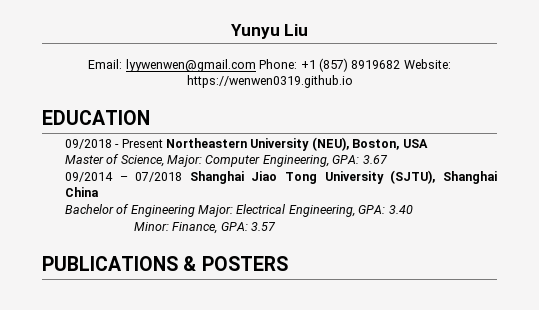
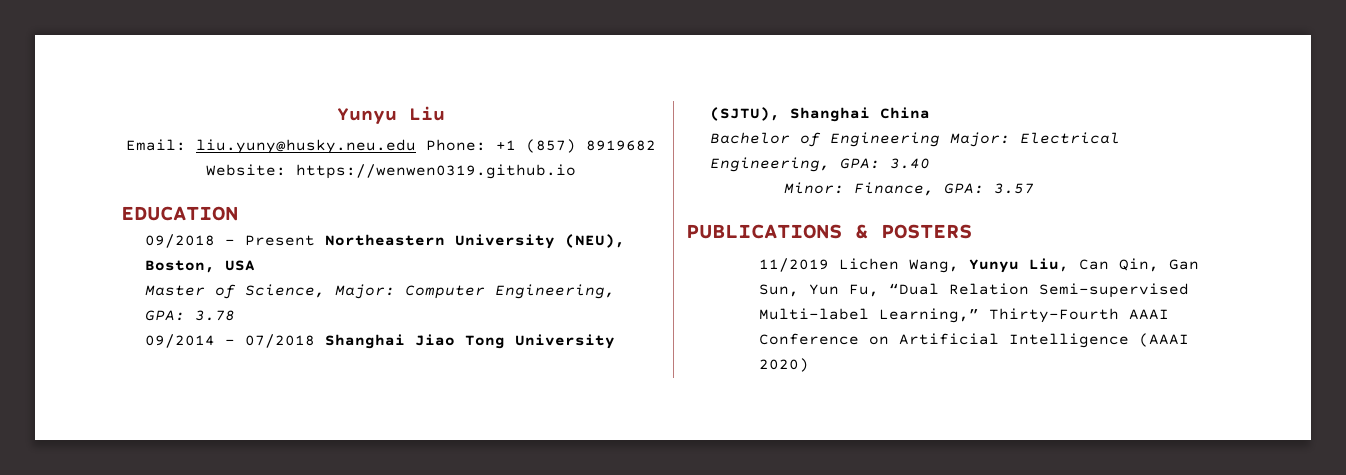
- Email: lyywenwen@gmail.com Phone: +1 (857) 8919682 Website: https://wenwen0319.github.io
+ Email: liu.yuny@husky.neu.edu Phone: +1 (857) 8919682 Website: https://wenwen0319.github.io
- Master of Science, Major: Computer Engineering, GPA: 3.67
+ Master of Science, Major: Computer Engineering, GPA: 3.78
+ 11/2019 Lichen Wang, Yunyu Liu, Can Qin, Gan Sun, Yun Fu, “Dual Relation Semi-supervised Multi-label Learning,” Thirty-Fourth AAAI Conference on Artificial Intelligence (AAAI 2020)

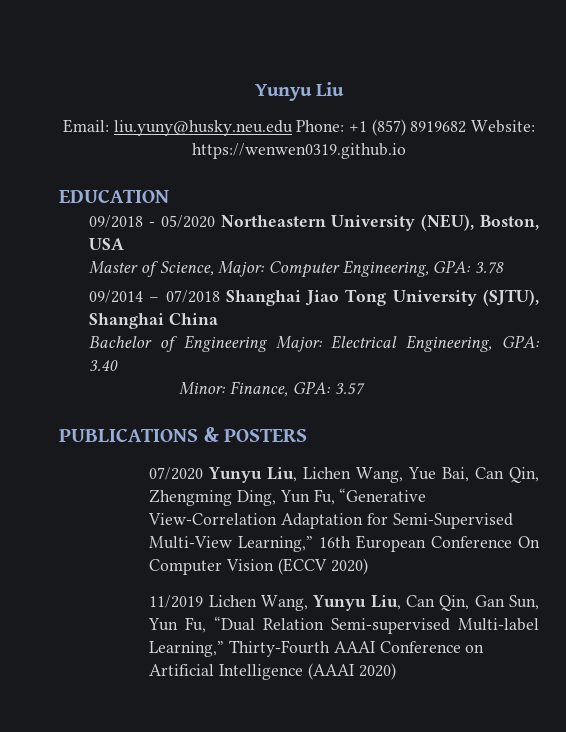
- 09/2018 - Present Northeastern University (NEU), Boston, USA
+ 09/2018 - 05/2020 Northeastern University (NEU), Boston, USA
+ 07/2020 Yunyu Liu, Lichen Wang, Yue Bai, Can Qin, Zhengming Ding, Yun Fu, “Generative View-Correlation Adaptation for Semi-Supervised Multi-View Learning,” 16th European Conference On Computer Vision (ECCV 2020)

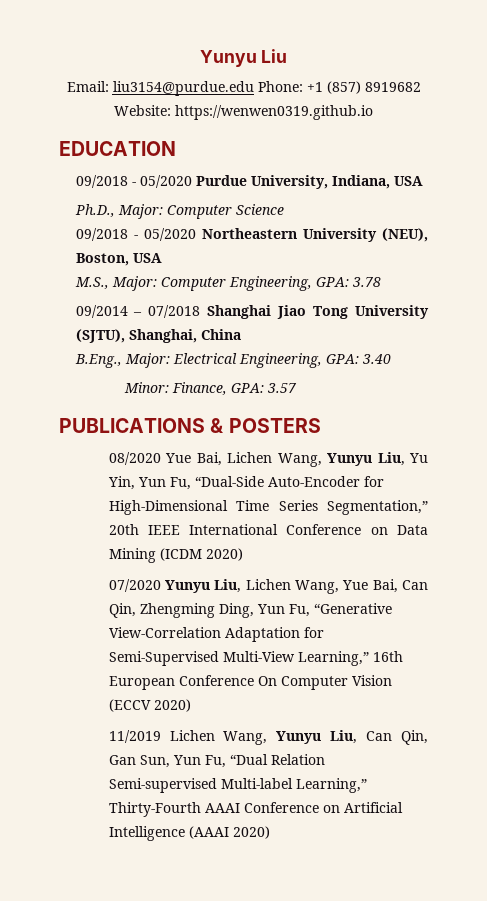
- Email: liu.yuny@husky.neu.edu Phone: +1 (857) 8919682 Website: https://wenwen0319.github.io
+ Email: liu3154@purdue.edu Phone: +1 (857) 8919682 Website: https://wenwen0319.github.io
+ 09/2018 - 05/2020 Purdue University, Indiana, USA
+ Ph.D., Major: Computer Science
- Master of Science, Major: Computer Engineering, GPA: 3.78
+ M.S., Major: Computer Engineering, GPA: 3.78
- 09/2014 – 07/2018 Shanghai Jiao Tong University (SJTU), Shanghai China
+ 09/2014 – 07/2018 Shanghai Jiao Tong University (SJTU), Shanghai, China
- Bachelor of Engineering Major: Electrical Engineering, GPA: 3.40
+ B.Eng., Major: Electrical Engineering, GPA: 3.40
+ 08/2020 Yue Bai, Lichen Wang, Yunyu Liu, Yu Yin, Yun Fu, “Dual-Side Auto-Encoder for High-Dimensional Time Series Segmentation,” 20th IEEE International Conference on Data Mining (ICDM 2020)

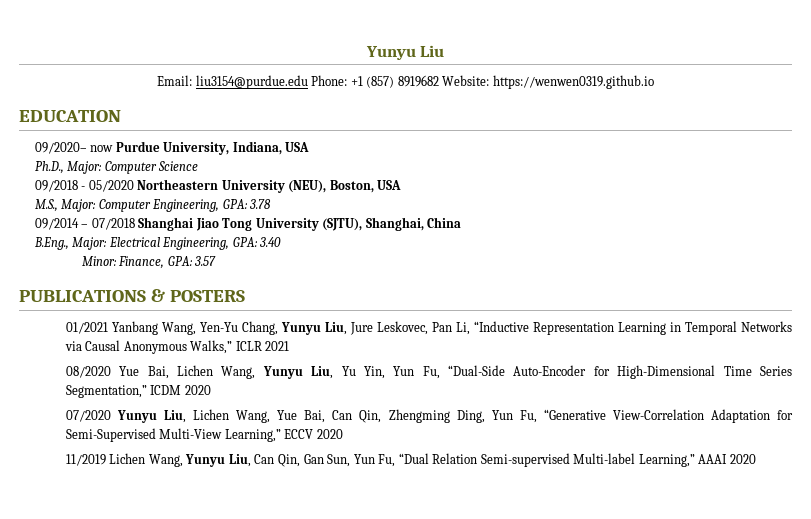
- 09/2018 - 05/2020 Purdue University, Indiana, USA
+ 09/2020– now Purdue University, Indiana, USA
+ 01/2021 Yanbang Wang, Yen-Yu Chang, Yunyu Liu, Jure Leskovec, Pan Li, “Inductive Representation Learning in Temporal Networks via Causal Anonymous Walks,” ICLR 2021
- 08/2020 Yue Bai, Lichen Wang, Yunyu Liu, Yu Yin, Yun Fu, “Dual-Side Auto-Encoder for High-Dimensional Time Series Segmentation,” 20th IEEE International Conference on Data Mining (ICDM 2020)
+ 08/2020 Yue Bai, Lichen Wang, Yunyu Liu, Yu Yin, Yun Fu, “Dual-Side Auto-Encoder for High-Dimensional Time Series Segmentation,” ICDM 2020
- 07/2020 Yunyu Liu, Lichen Wang, Yue Bai, Can Qin, Zhengming Ding, Yun Fu, “Generative View-Correlation Adaptation for Semi-Supervised Multi-View Learning,” 16th European Conference On Computer Vision (ECCV 2020)
+ 07/2020 Yunyu Liu, Lichen Wang, Yue Bai, Can Qin, Zhengming Ding, Yun Fu, “Generative View-Correlation Adaptation for Semi-Supervised Multi-View Learning,” ECCV 2020
- 11/2019 Lichen Wang, Yunyu Liu, Can Qin, Gan Sun, Yun Fu, “Dual Relation Semi-supervised Multi-label Learning,” Thirty-Fourth AAAI Conference on Artificial Intelligence (AAAI 2020)
+ 11/2019 Lichen Wang, Yunyu Liu, Can Qin, Gan Sun, Yun Fu, “Dual Relation Semi-supervised Multi-label Learning,” AAAI 2020

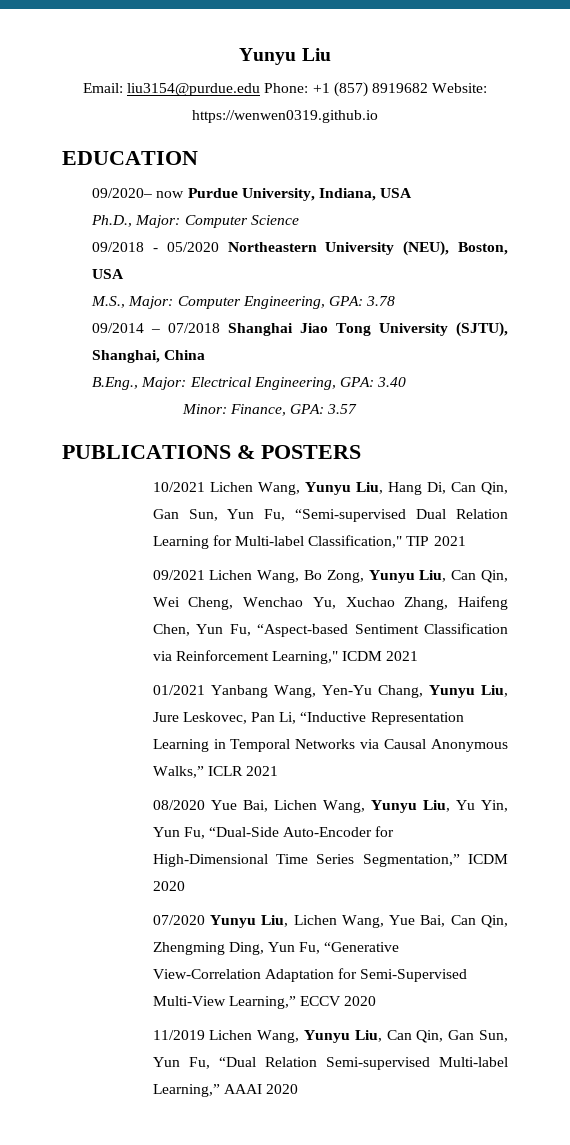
+ 10/2021 Lichen Wang, Yunyu Liu, Hang Di, Can Qin, Gan Sun, Yun Fu, “Semi-supervised Dual Relation Learning for Multi-label Classification," TIP 2021
+ 09/2021 Lichen Wang, Bo Zong, Yunyu Liu, Can Qin, Wei Cheng, Wenchao Yu, Xuchao Zhang, Haifeng Chen, Yun Fu, “Aspect-based Sentiment Classification via Reinforcement Learning," ICDM 2021

